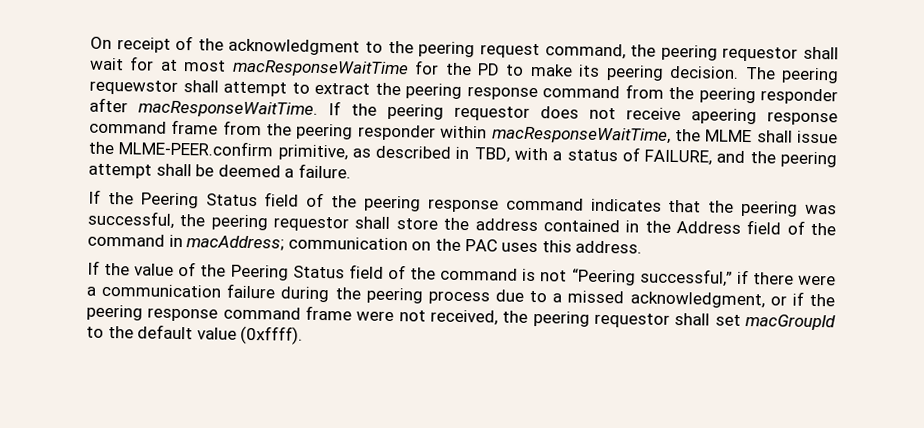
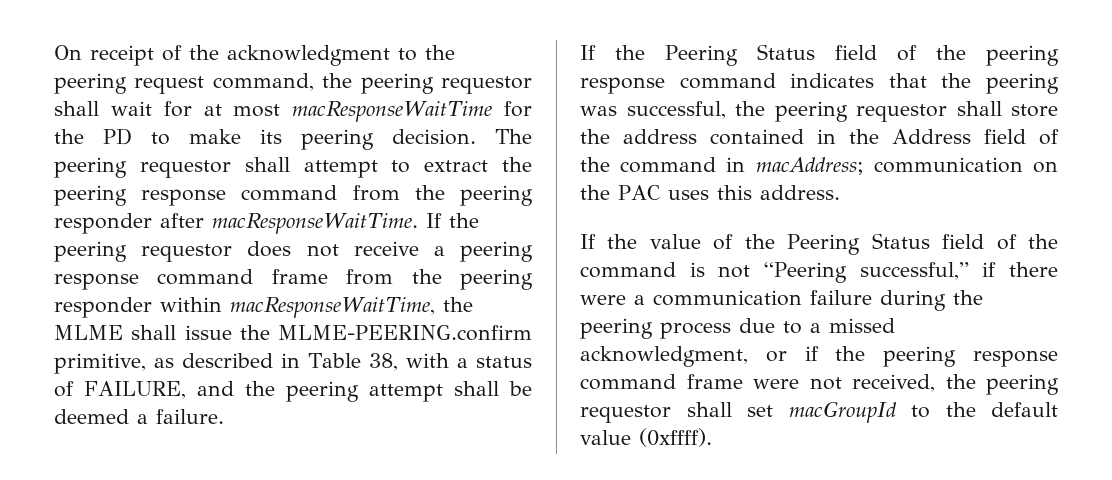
- The peering requewstor shall attempt to extract the peering response command from the peering responder after macResponseWaitTime.
+ The peering requestor shall attempt to extract the peering response command from the peering responder after macResponseWaitTime.
- If the peering requestor does not receive apeering response command frame from the peering responder within macResponseWaitTime, the MLME shall issue the MLME-PEER.confirm primitive, as described in TBD, with a status of FAILURE, and the peering attempt shall be deemed a failure.
+ If the peering requestor does not receive a peering response command frame from the peering responder within macResponseWaitTime, the MLME shall issue the MLME-PEERING.confirm primitive, as described in Table 38, with a status of FAILURE, and the peering attempt shall be deemed a failure.

